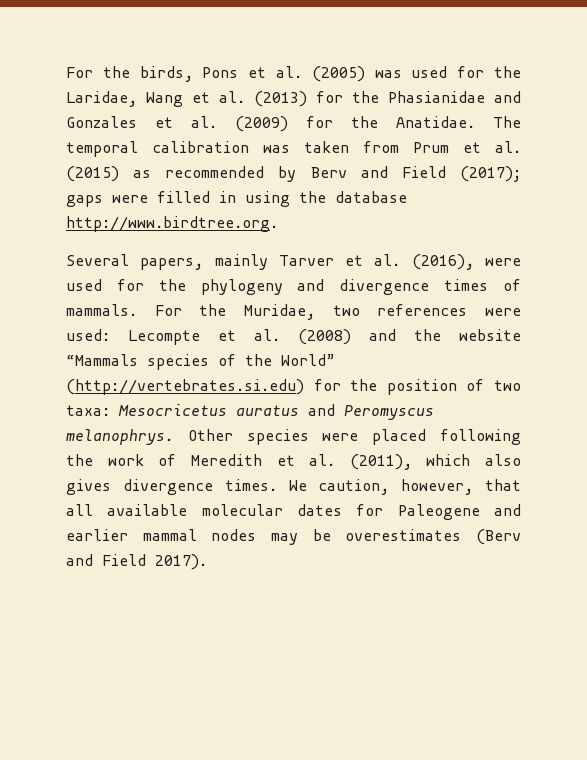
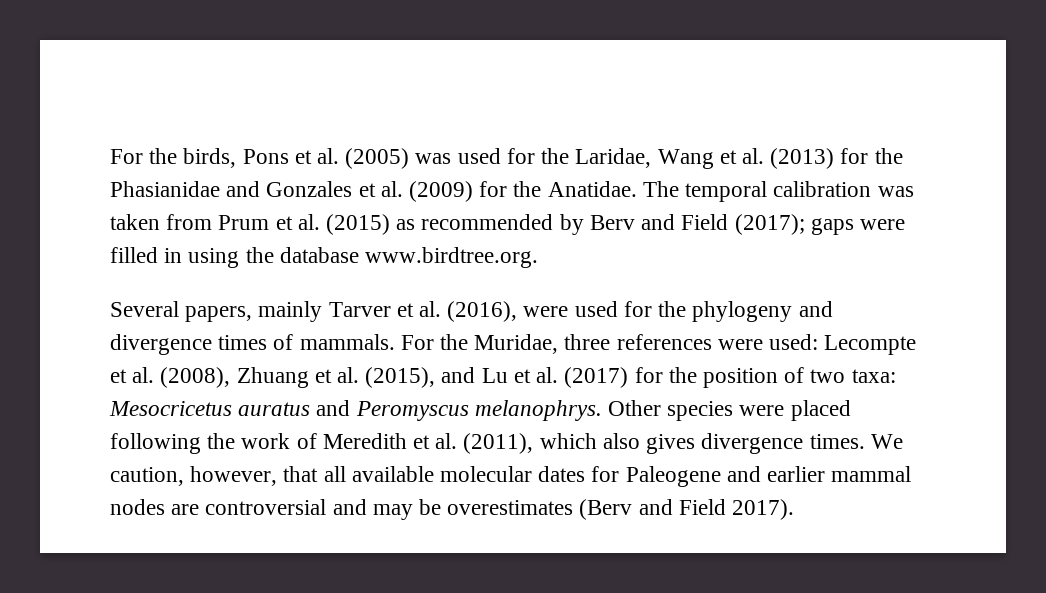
- The temporal calibration was taken from Prum et al. (2015) as recommended by Berv and Field (2017); gaps were filled in using the database http://www.birdtree.org.
+ The temporal calibration was taken from Prum et al. (2015) as recommended by Berv and Field (2017); gaps were filled in using the database www.birdtree.org.
- For the Muridae, two references were used: Lecompte et al. (2008) and the website “Mammals species of the World” (http://vertebrates.si.edu) for the position of two taxa: Mesocricetus auratus and Peromyscus melanophrys.
+ For the Muridae, three references were used: Lecompte et al. (2008), Zhuang et al. (2015), and Lu et al. (2017) for the position of two taxa: Mesocricetus auratus and Peromyscus melanophrys.
- We caution, however, that all available molecular dates for Paleogene and earlier mammal nodes may be overestimates (Berv and Field 2017).
+ We caution, however, that all available molecular dates for Paleogene and earlier mammal nodes are controversial and may be overestimates (Berv and Field 2017).

